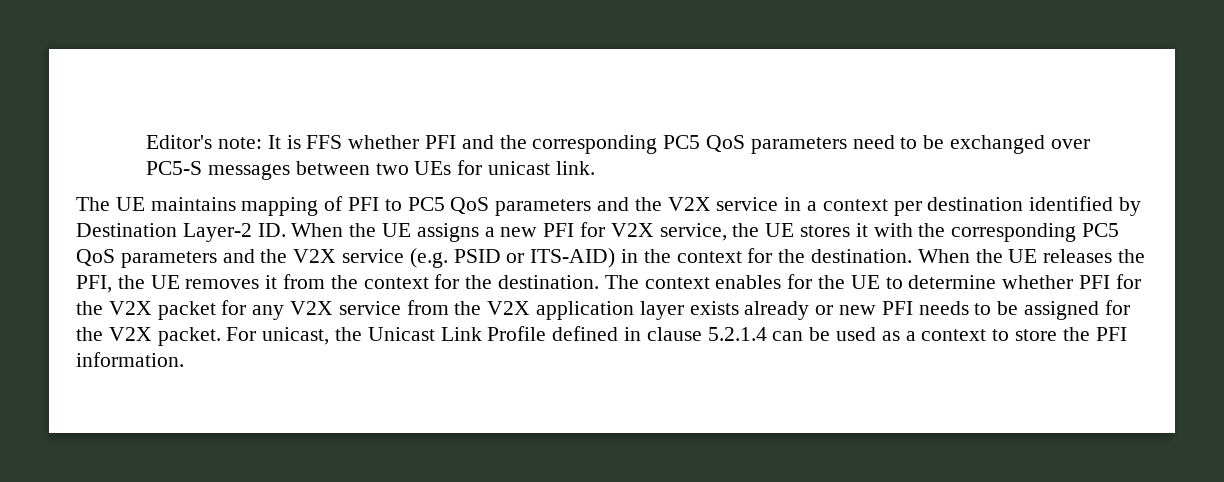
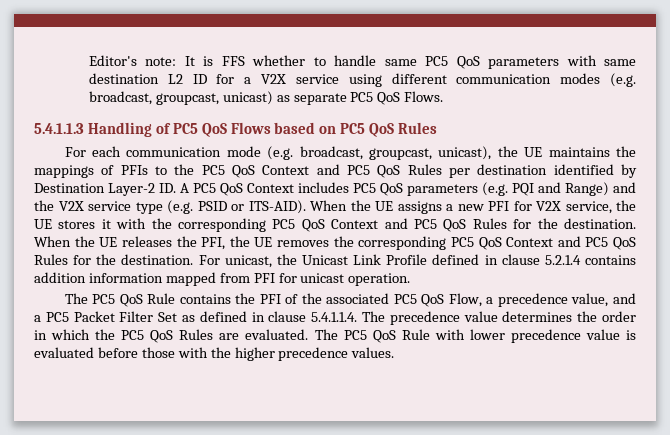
- Editor's note: It is FFS whether PFI and the corresponding PC5 QoS parameters need to be exchanged over PC5-S messages between two UEs for unicast link.
- The UE maintains mapping of PFI to PC5 QoS parameters and the V2X service in a context per destination identified by Destination Layer-2 ID. When the UE assigns a new PFI for V2X service, the UE stores it with the corresponding PC5 QoS parameters and the V2X service (e.g. PSID or ITS-AID) in the context for the destination.
+ Editor's note: It is FFS whether to handle same PC5 QoS parameters with same destination L2 ID for a V2X service using different communication modes (e.g. broadcast, groupcast, unicast) as separate PC5 QoS Flows.
+ 5.4.1.1.3 Handling of PC5 QoS Flows based on PC5 QoS Rules
+ For each communication mode (e.g. broadcast, groupcast, unicast), the UE maintains the mappings of PFIs to the PC5 QoS Context and PC5 QoS Rules per destination identified by Destination Layer-2 ID. A PC5 QoS Context includes PC5 QoS parameters (e.g. PQI and Range) and the V2X service type (e.g. PSID or ITS-AID). When the UE assigns a new PFI for V2X service, the UE stores it with the corresponding PC5 QoS Context and PC5 QoS Rules for the destination.
- When the UE releases the PFI, the UE removes it from the context for the destination. The context enables for the UE to determine whether PFI for the V2X packet for any V2X service from the V2X application layer exists already or new PFI needs to be assigned for the V2X packet.
+ When the UE releases the PFI, the UE removes the corresponding PC5 QoS Context and PC5 QoS Rules for the destination.
- For unicast, the Unicast Link Profile defined in clause 5.2.1.4 can be used as a context to store the PFI information.
+ For unicast, the Unicast Link Profile defined in clause 5.2.1.4 contains addition information mapped from PFI for unicast operation.
+ The PC5 QoS Rule contains the PFI of the associated PC5 QoS Flow, a precedence value, and a PC5 Packet Filter Set as defined in clause 5.4.1.1.4. The precedence value determines the order in which the PC5 QoS Rules are evaluated. The PC5 QoS Rule with lower precedence value is evaluated before those with the higher precedence values.

